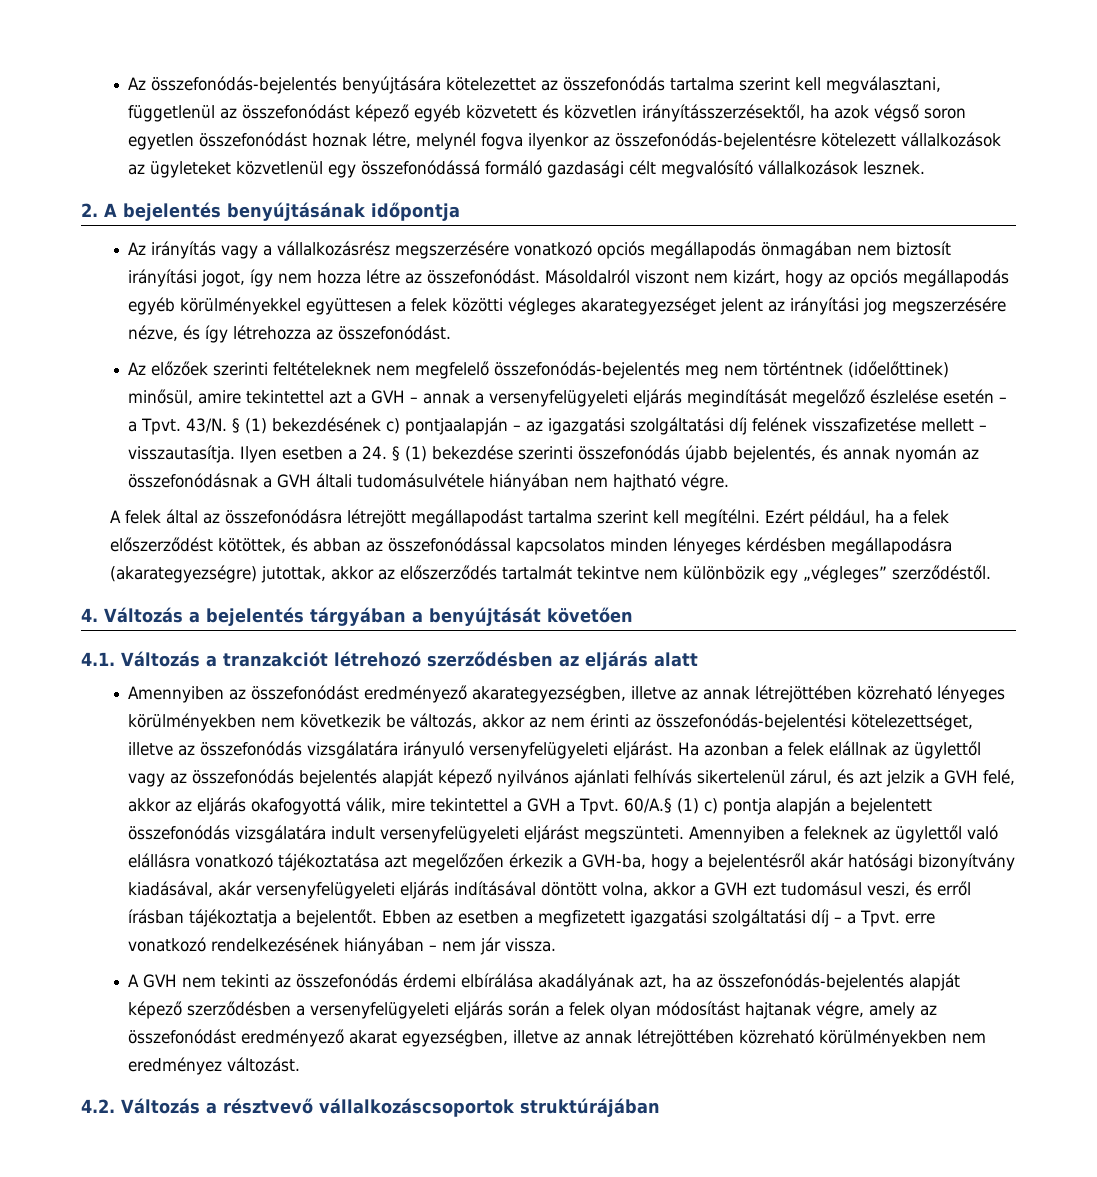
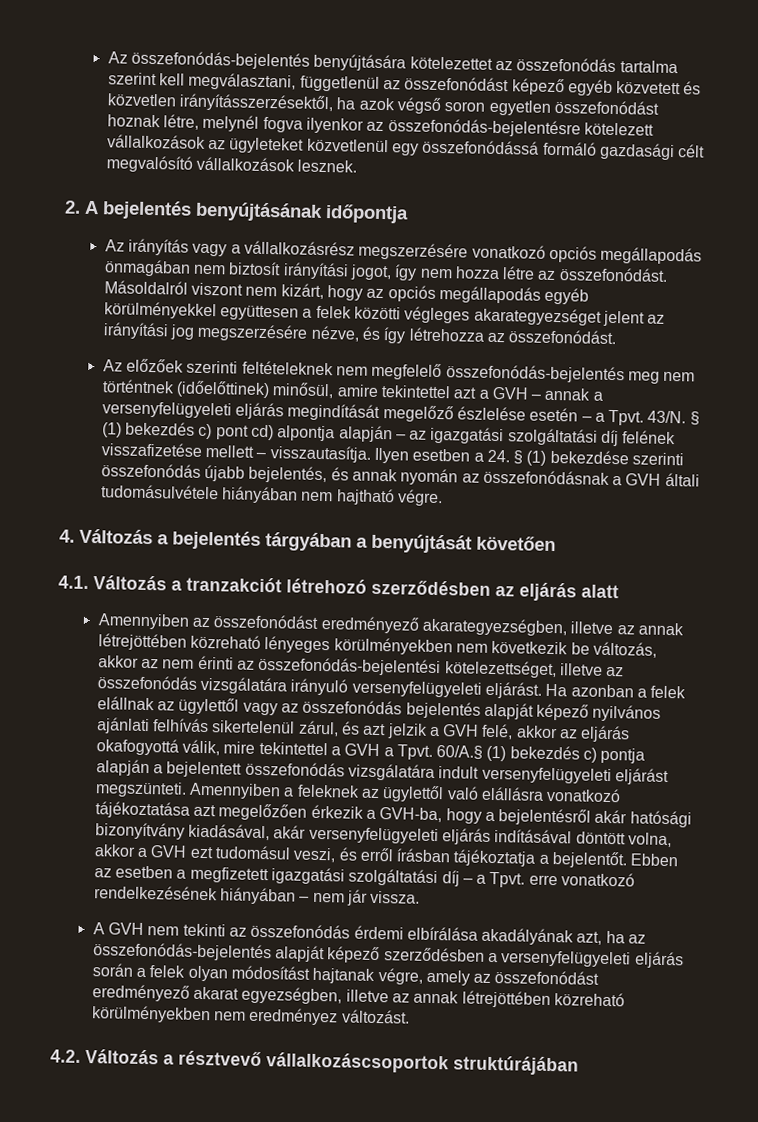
- § (1) bekezdésének c) pontjaalapján – az igazgatási szolgáltatási díj felének visszafizetése mellett – visszautasítja.
+ § (1) bekezdés c) pont cd) alpontja alapján – az igazgatási szolgáltatási díj felének visszafizetése mellett – visszautasítja.
- A felek által az összefonódásra létrejött megállapodást tartalma szerint kell megítélni. Ezért például, ha a felek előszerződést kötöttek, és abban az összefonódással kapcsolatos minden lényeges kérdésben megállapodásra (akarategyezségre) jutottak, akkor az előszerződés tartalmát tekintve nem különbözik egy „végleges” szerződéstől.
- 60/A.§ (1) c) pontja alapján a bejelentett összefonódás vizsgálatára indult versenyfelügyeleti eljárást megszünteti.
+ 60/A.§ (1) bekezdés c) pontja alapján a bejelentett összefonódás vizsgálatára indult versenyfelügyeleti eljárást megszünteti.

